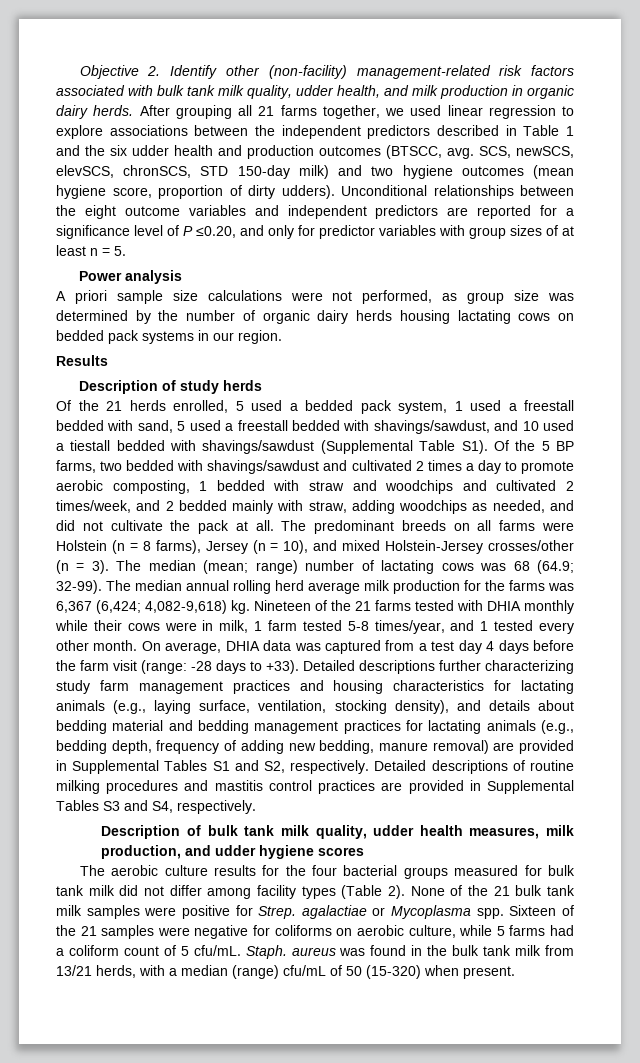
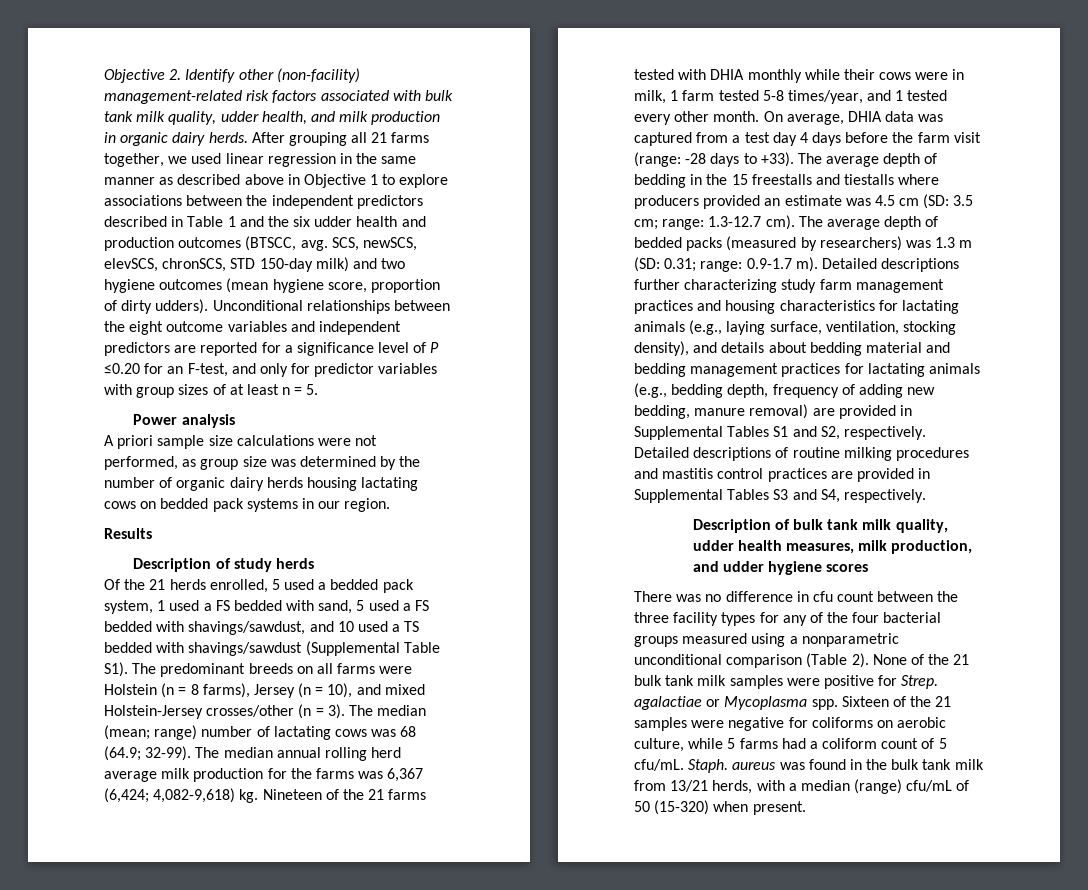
- After grouping all 21 farms together, we used linear regression to explore associations between the independent predictors described in Table 1 and the six udder health and production outcomes (BTSCC, avg.
+ After grouping all 21 farms together, we used linear regression in the same manner as described above in Objective 1 to explore associations between the independent predictors described in Table 1 and the six udder health and production outcomes (BTSCC, avg.
- Unconditional relationships between the eight outcome variables and independent predictors are reported for a significance level of P ≤0.20, and only for predictor variables with group sizes of at least n = 5.
+ Unconditional relationships between the eight outcome variables and independent predictors are reported for a significance level of P ≤0.20 for an F-test, and only for predictor variables with group sizes of at least n = 5.
- Of the 21 herds enrolled, 5 used a bedded pack system, 1 used a freestall bedded with sand, 5 used a freestall bedded with shavings/sawdust, and 10 used a tiestall bedded with shavings/sawdust (Supplemental Table S1). Of the 5 BP farms, two bedded with shavings/sawdust and cultivated 2 times a day to promote aerobic composting, 1 bedded with straw and woodchips and cultivated 2 times/week, and 2 bedded mainly with straw, adding woodchips as needed, and did not cultivate the pack at all. The predominant breeds on all farms were Holstein (n = 8 farms), Jersey (n = 10), and mixed Holstein-Jersey crosses/other (n = 3).
+ Of the 21 herds enrolled, 5 used a bedded pack system, 1 used a FS bedded with sand, 5 used a FS bedded with shavings/sawdust, and 10 used a TS bedded with shavings/sawdust (Supplemental Table S1). The predominant breeds on all farms were Holstein (n = 8 farms), Jersey (n = 10), and mixed Holstein-Jersey crosses/other (n = 3).
+ The average depth of bedding in the 15 freestalls and tiestalls where producers provided an estimate was 4.5 cm (SD: 3.5 cm; range: 1.3-12.7 cm). The average depth of bedded packs (measured by researchers) was 1.3 m (SD: 0.31; range: 0.9-1.7 m).
- The aerobic culture results for the four bacterial groups measured for bulk tank milk did not differ among facility types (Table 2).
+ There was no difference in cfu count between the three facility types for any of the four bacterial groups measured using a nonparametric unconditional comparison (Table 2).

